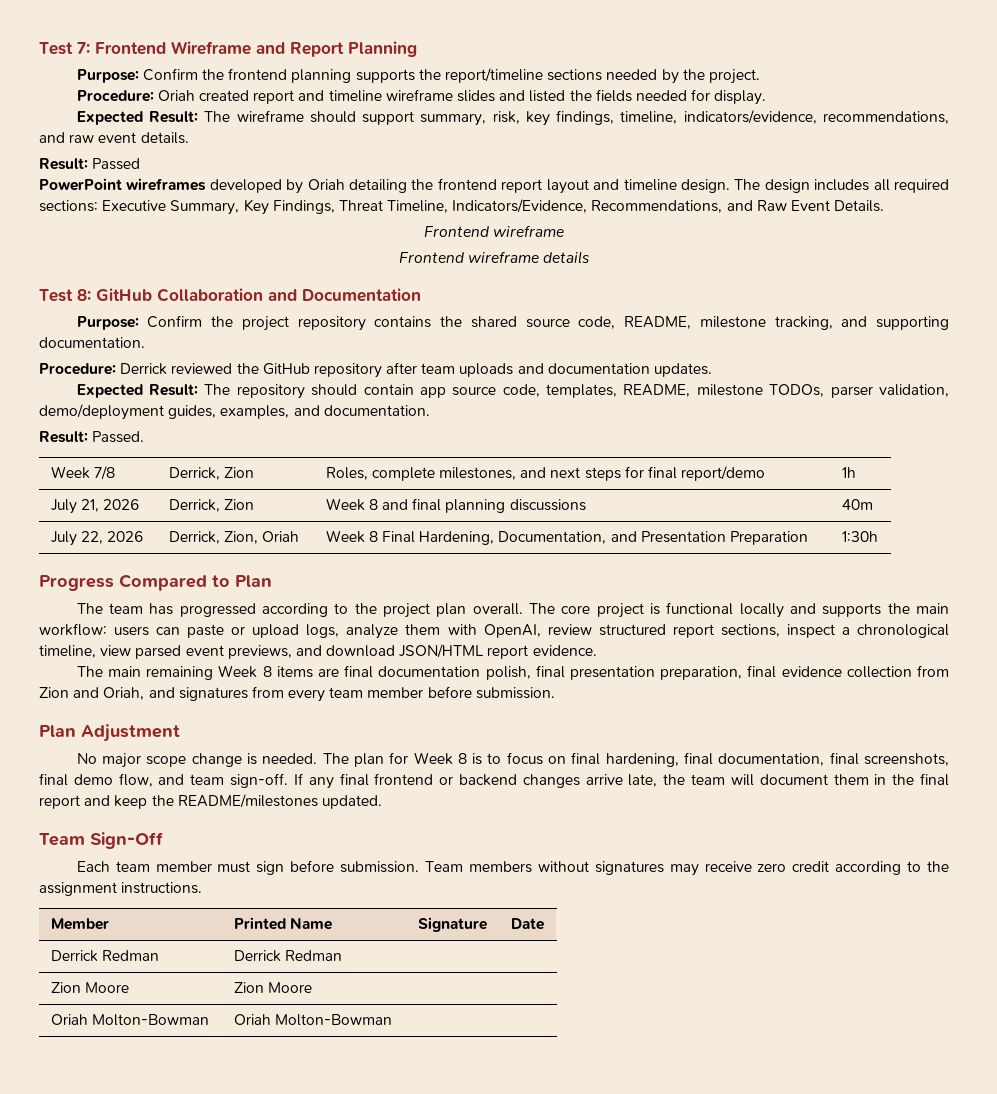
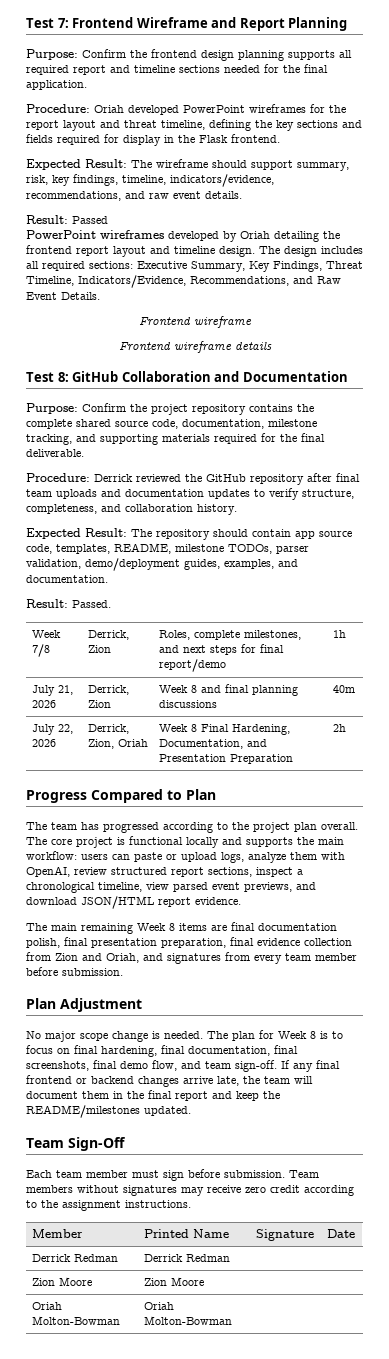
- Purpose: Confirm the frontend planning supports the report/timeline sections needed by the project.
- Procedure: Oriah created report and timeline wireframe slides and listed the fields needed for display.
+ Purpose: Confirm the frontend design planning supports all required report and timeline sections needed for the final application.
+ Procedure: Oriah developed PowerPoint wireframes for the report layout and threat timeline, defining the key sections and fields required for display in the Flask frontend.
- Purpose: Confirm the project repository contains the shared source code, README, milestone tracking, and supporting documentation.
+ Purpose: Confirm the project repository contains the complete shared source code, documentation, milestone tracking, and supporting materials required for the final deliverable.
- Procedure: Derrick reviewed the GitHub repository after team uploads and documentation updates.
+ Procedure: Derrick reviewed the GitHub repository after final team uploads and documentation updates to verify structure, completeness, and collaboration history.
- July 22, 2026 | Derrick, Zion, Oriah | Week 8 Final Hardening, Documentation, and Presentation Preparation | 1:30h
+ July 22, 2026 | Derrick, Zion, Oriah | Week 8 Final Hardening, Documentation, and Presentation Preparation | 2h

